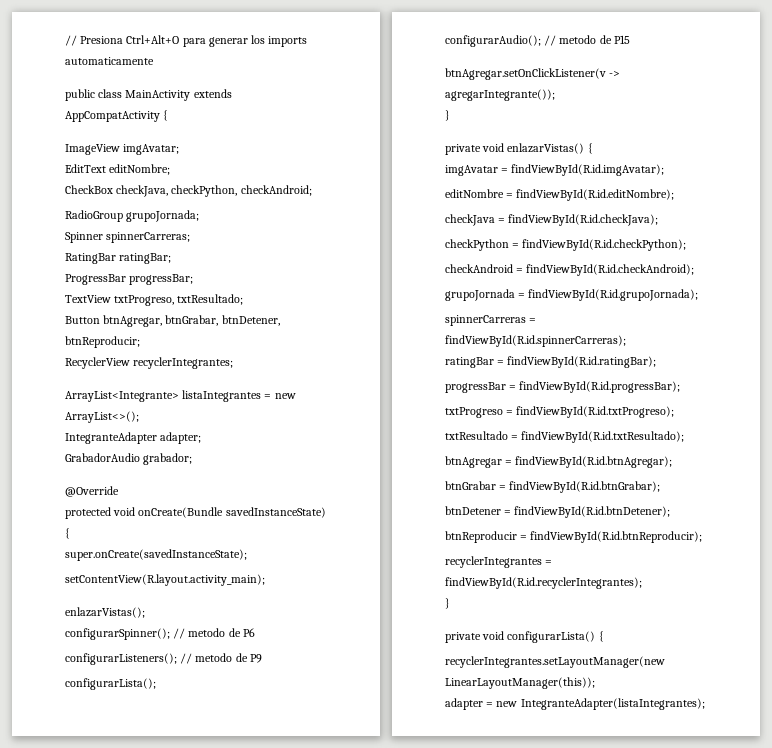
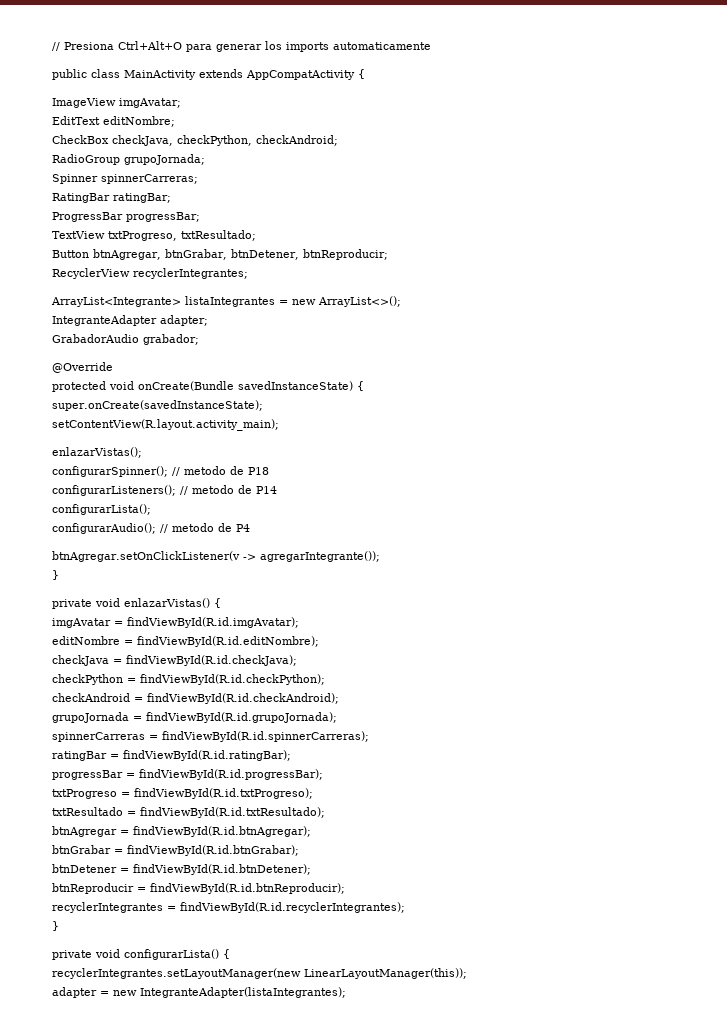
- configurarSpinner(); // metodo de P6
+ configurarSpinner(); // metodo de P18
- configurarListeners(); // metodo de P9
+ configurarListeners(); // metodo de P14
- configurarAudio(); // metodo de P15
+ configurarAudio(); // metodo de P4

